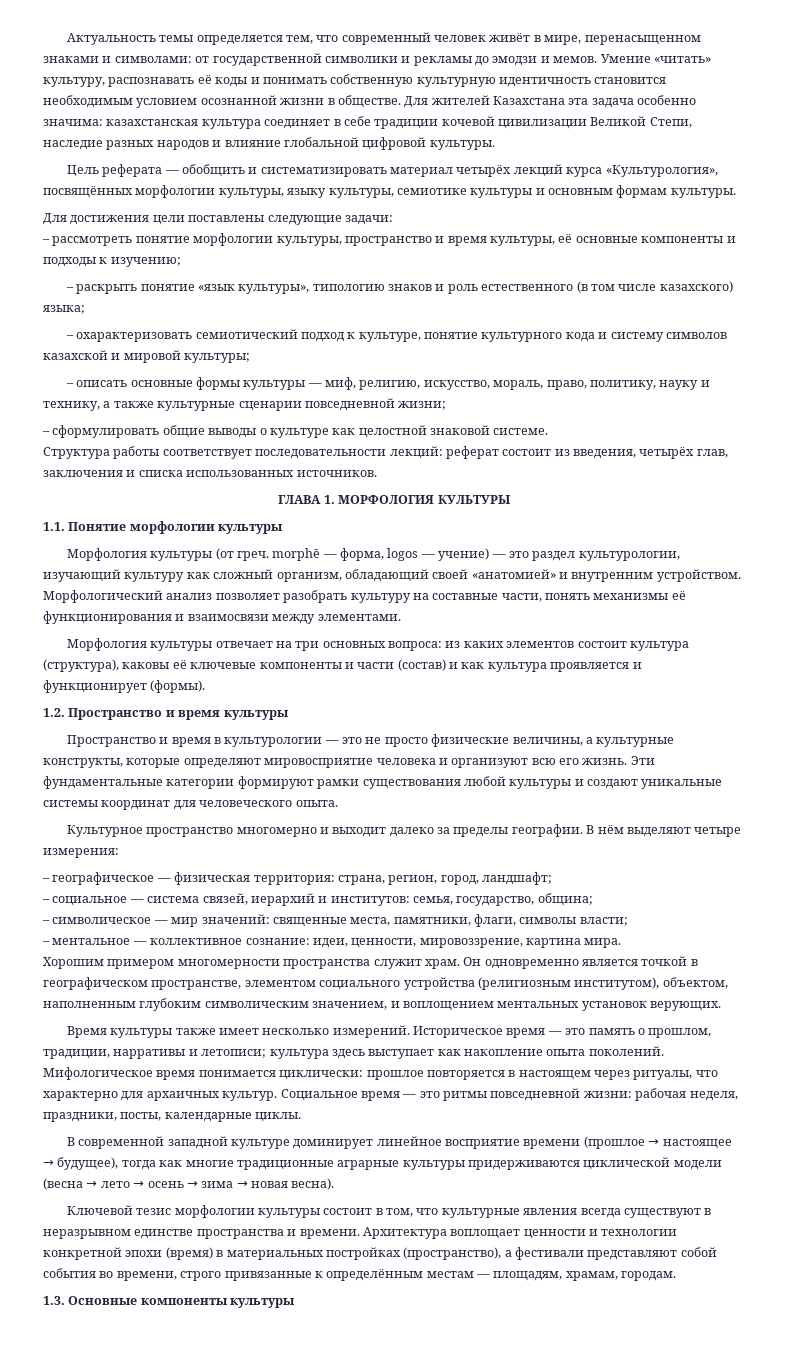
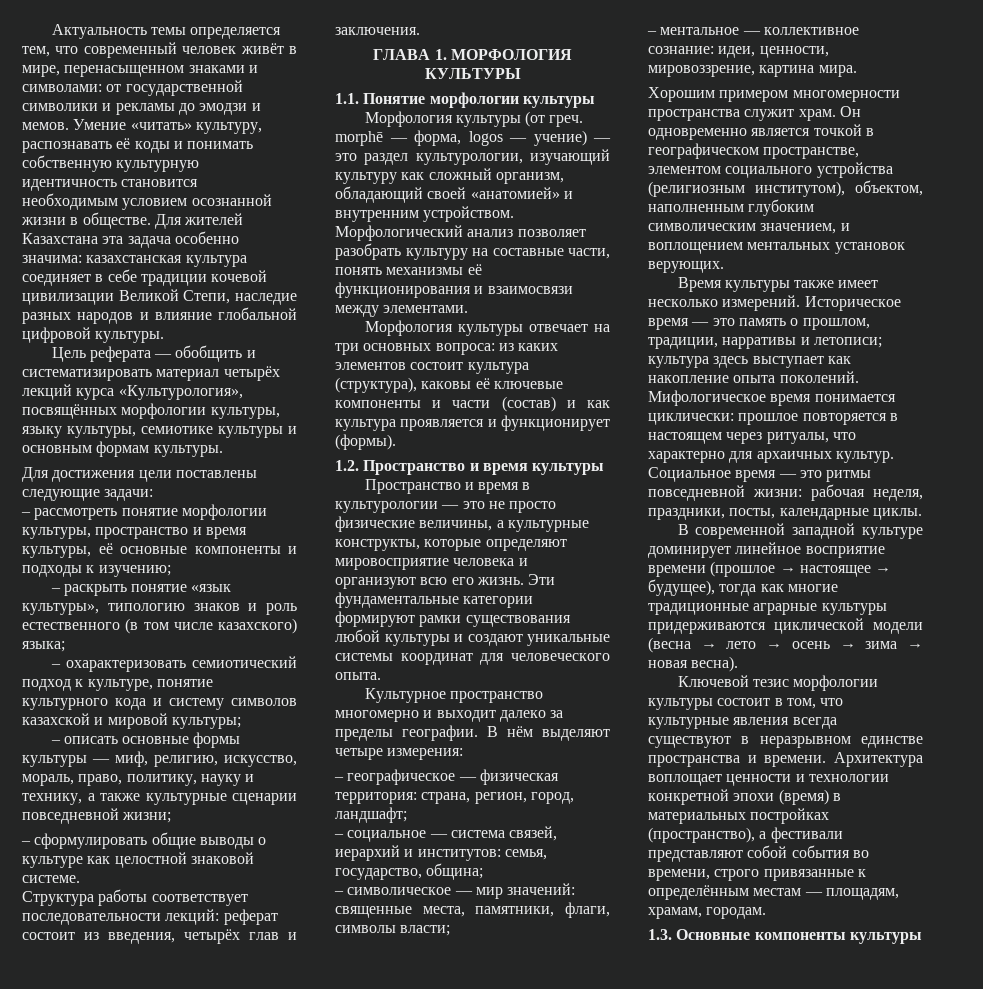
- Структура работы соответствует последовательности лекций: реферат состоит из введения, четырёх глав, заключения и списка использованных источников.
+ Структура работы соответствует последовательности лекций: реферат состоит из введения, четырёх глав и заключения.

